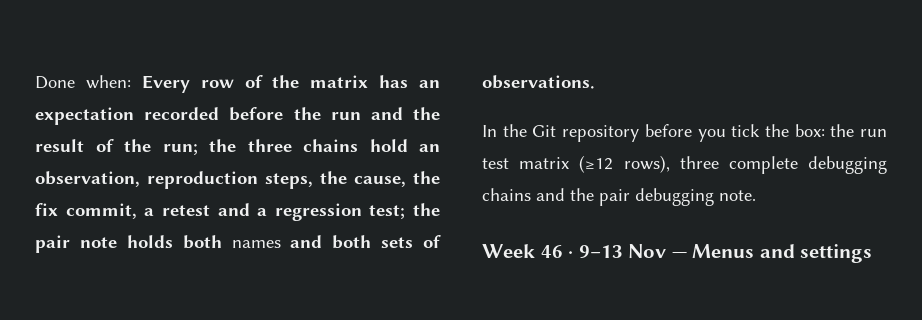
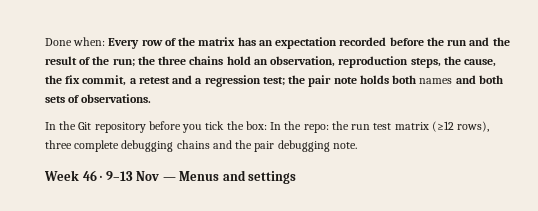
- In the Git repository before you tick the box: the run test matrix (≥12 rows), three complete debugging chains and the pair debugging note.
+ In the Git repository before you tick the box: In the repo: the run test matrix (≥12 rows), three complete debugging chains and the pair debugging note.

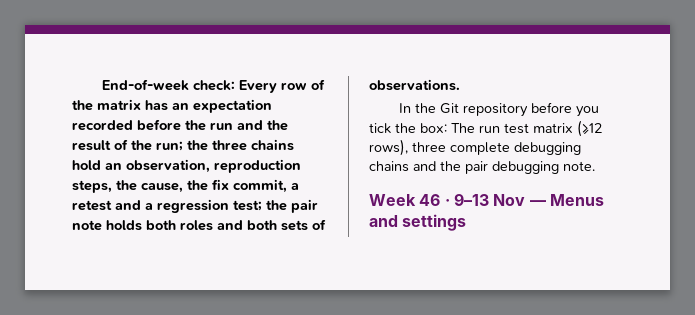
- Done when: Every row of the matrix has an expectation recorded before the run and the result of the run; the three chains hold an observation, reproduction steps, the cause, the fix commit, a retest and a regression test; the pair note holds both names and both sets of observations.
+ End-of-week check: Every row of the matrix has an expectation recorded before the run and the result of the run; the three chains hold an observation, reproduction steps, the cause, the fix commit, a retest and a regression test; the pair note holds both roles and both sets of observations.
- In the Git repository before you tick the box: In the repo: the run test matrix (≥12 rows), three complete debugging chains and the pair debugging note.
+ In the Git repository before you tick the box: The run test matrix (≥12 rows), three complete debugging chains and the pair debugging note.

